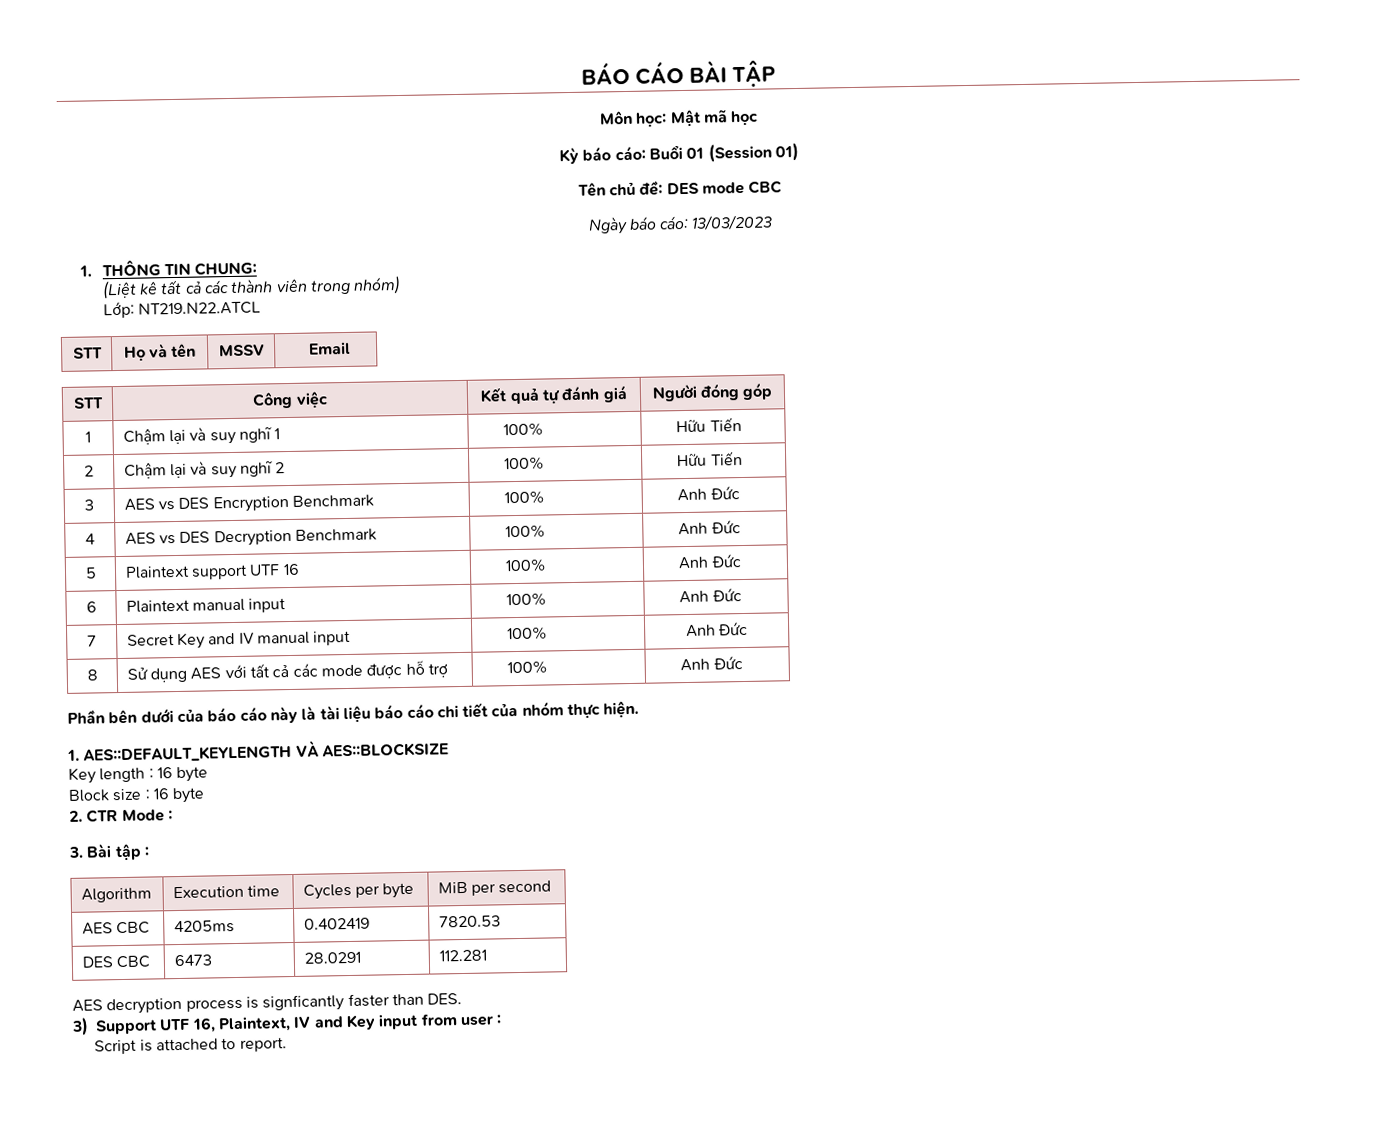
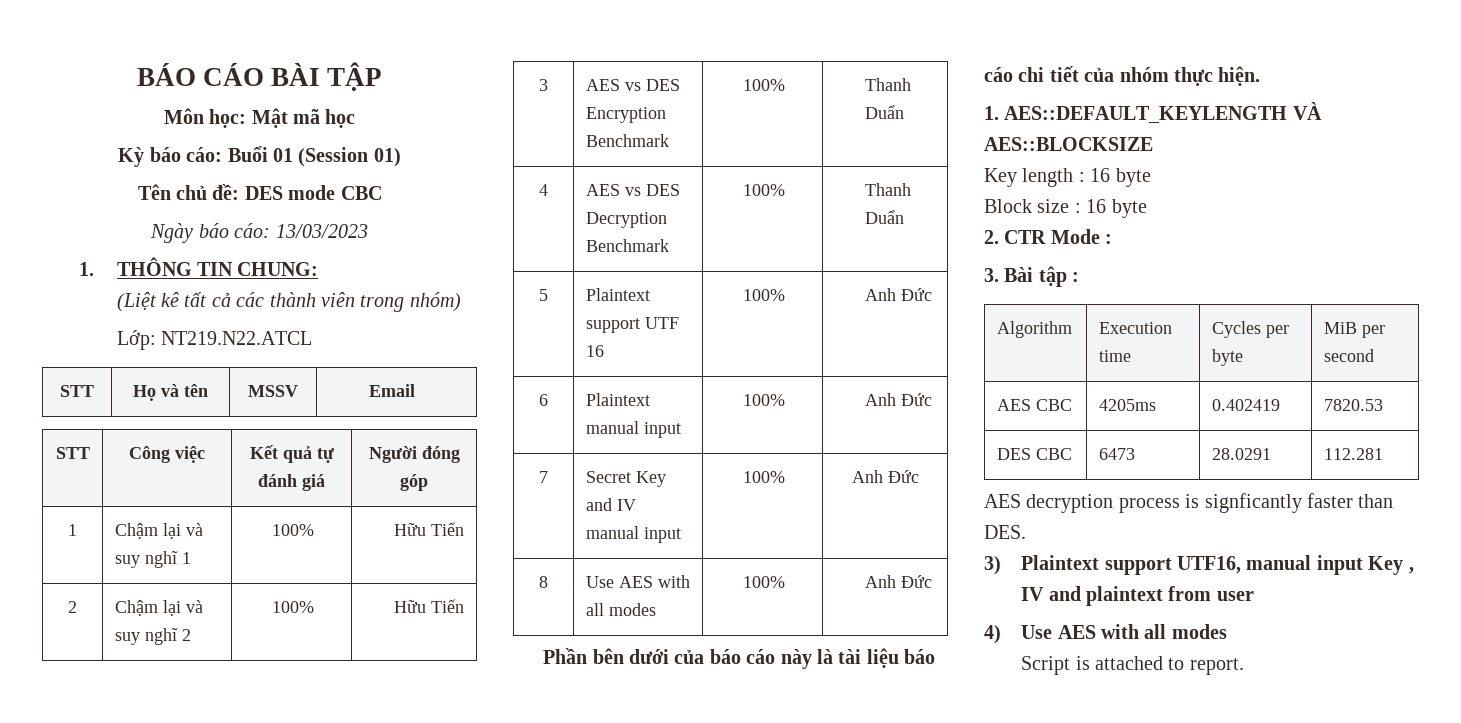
- 3 | AES vs DES Encryption Benchmark | 100% | Anh Đức
+ 3 | AES vs DES Encryption Benchmark | 100% | Thanh Duẩn
- 4 | AES vs DES Decryption Benchmark | 100% | Anh Đức
+ 4 | AES vs DES Decryption Benchmark | 100% | Thanh Duẩn
- 8 | Sử dụng AES với tất cả các mode được hỗ trợ | 100% | Anh Đức
+ 8 | Use AES with all modes | 100% | Anh Đức
- 3) Support UTF 16, Plaintext, IV and Key input from user :
+ 3) Plaintext support UTF16, manual input Key , IV and plaintext from user
+ 4) Use AES with all modes

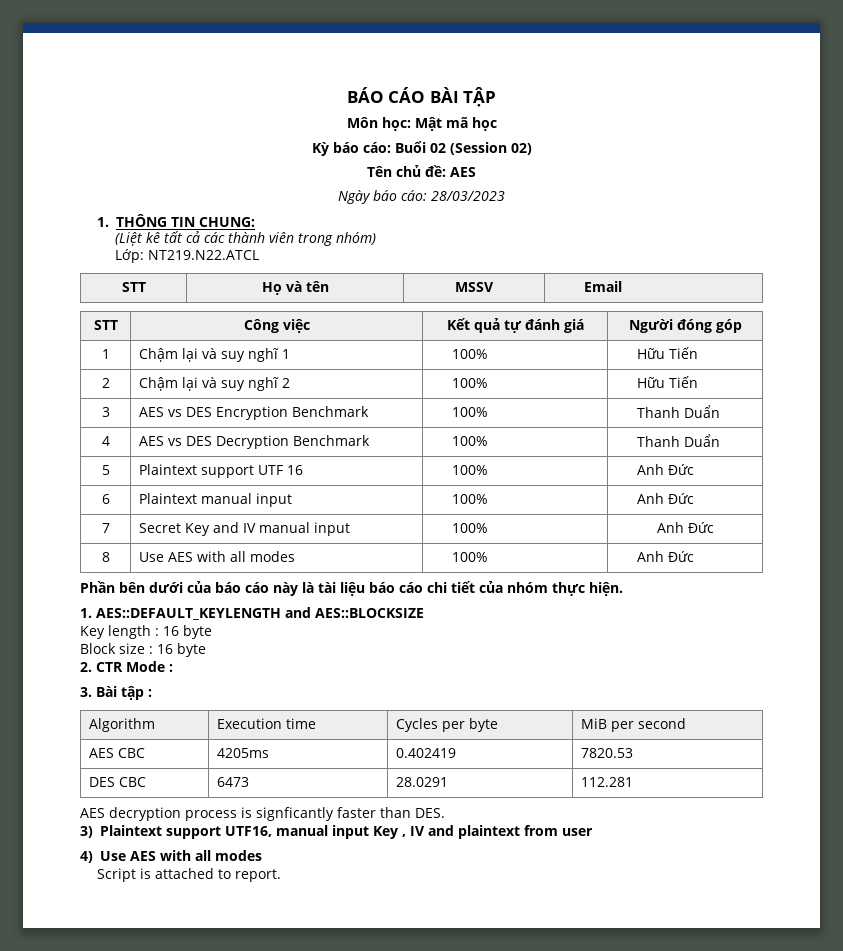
- Kỳ báo cáo: Buổi 01 (Session 01)
+ Kỳ báo cáo: Buổi 02 (Session 02)
- Tên chủ đề: DES mode CBC
+ Tên chủ đề: AES
- Ngày báo cáo: 13/03/2023
+ Ngày báo cáo: 28/03/2023
- 1. AES::DEFAULT_KEYLENGTH VÀ AES::BLOCKSIZE
+ 1. AES::DEFAULT_KEYLENGTH and AES::BLOCKSIZE

